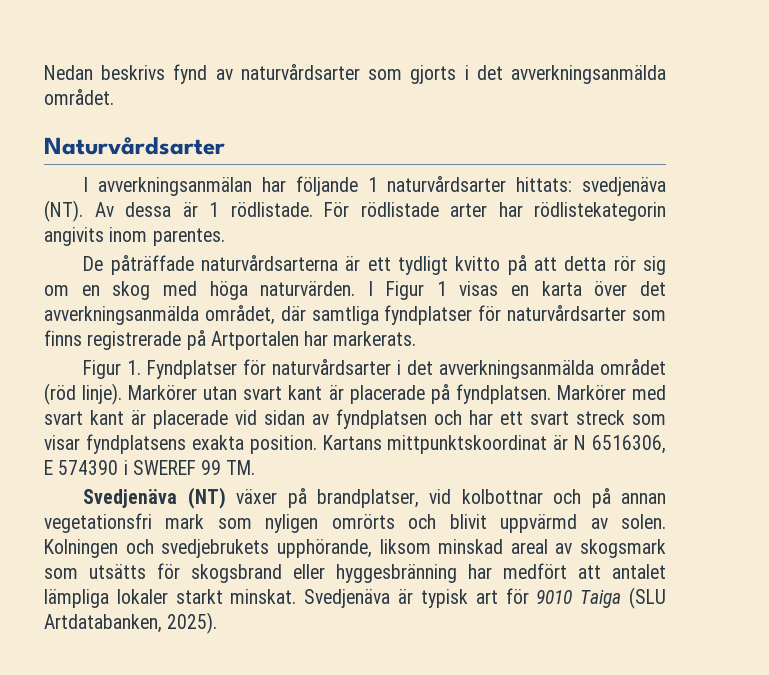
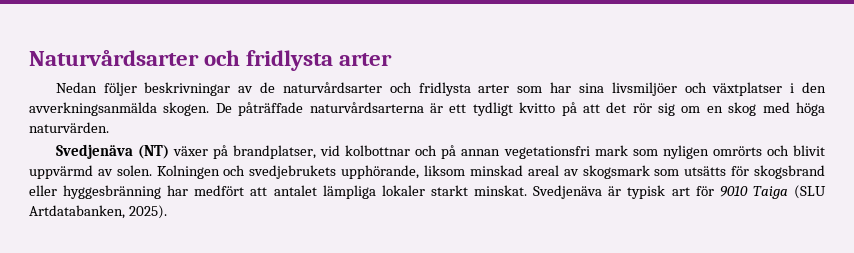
- Nedan beskrivs fynd av naturvårdsarter som gjorts i det avverkningsanmälda området.
- Naturvårdsarter
- I avverkningsanmälan har följande 1 naturvårdsarter hittats: svedjenäva (NT). Av dessa är 1 rödlistade. För rödlistade arter har rödlistekategorin angivits inom parentes.
- De påträffade naturvårdsarterna är ett tydligt kvitto på att detta rör sig om en skog med höga naturvärden. I Figur 1 visas en karta över det avverkningsanmälda området, där samtliga fyndplatser för naturvårdsarter som finns registrerade på Artportalen har markerats.
- Figur 1. Fyndplatser för naturvårdsarter i det avverkningsanmälda området (röd linje). Markörer utan svart kant är placerade på fyndplatsen. Markörer med svart kant är placerade vid sidan av fyndplatsen och har ett svart streck som visar fyndplatsens exakta position. Kartans mittpunktskoordinat är N 6516306, E 574390 i SWEREF 99 TM.
+ Naturvårdsarter och fridlysta arter
+ Nedan följer beskrivningar av de naturvårdsarter och fridlysta arter som har sina livsmiljöer och växtplatser i den avverkningsanmälda skogen. De påträffade naturvårdsarterna är ett tydligt kvitto på att det rör sig om en skog med höga naturvärden.

